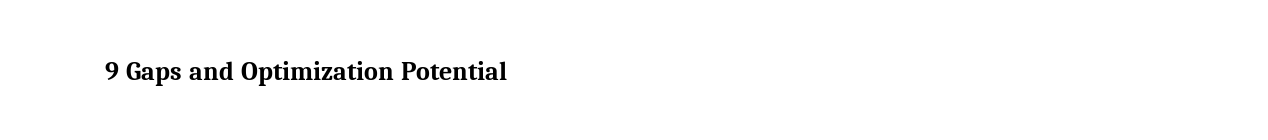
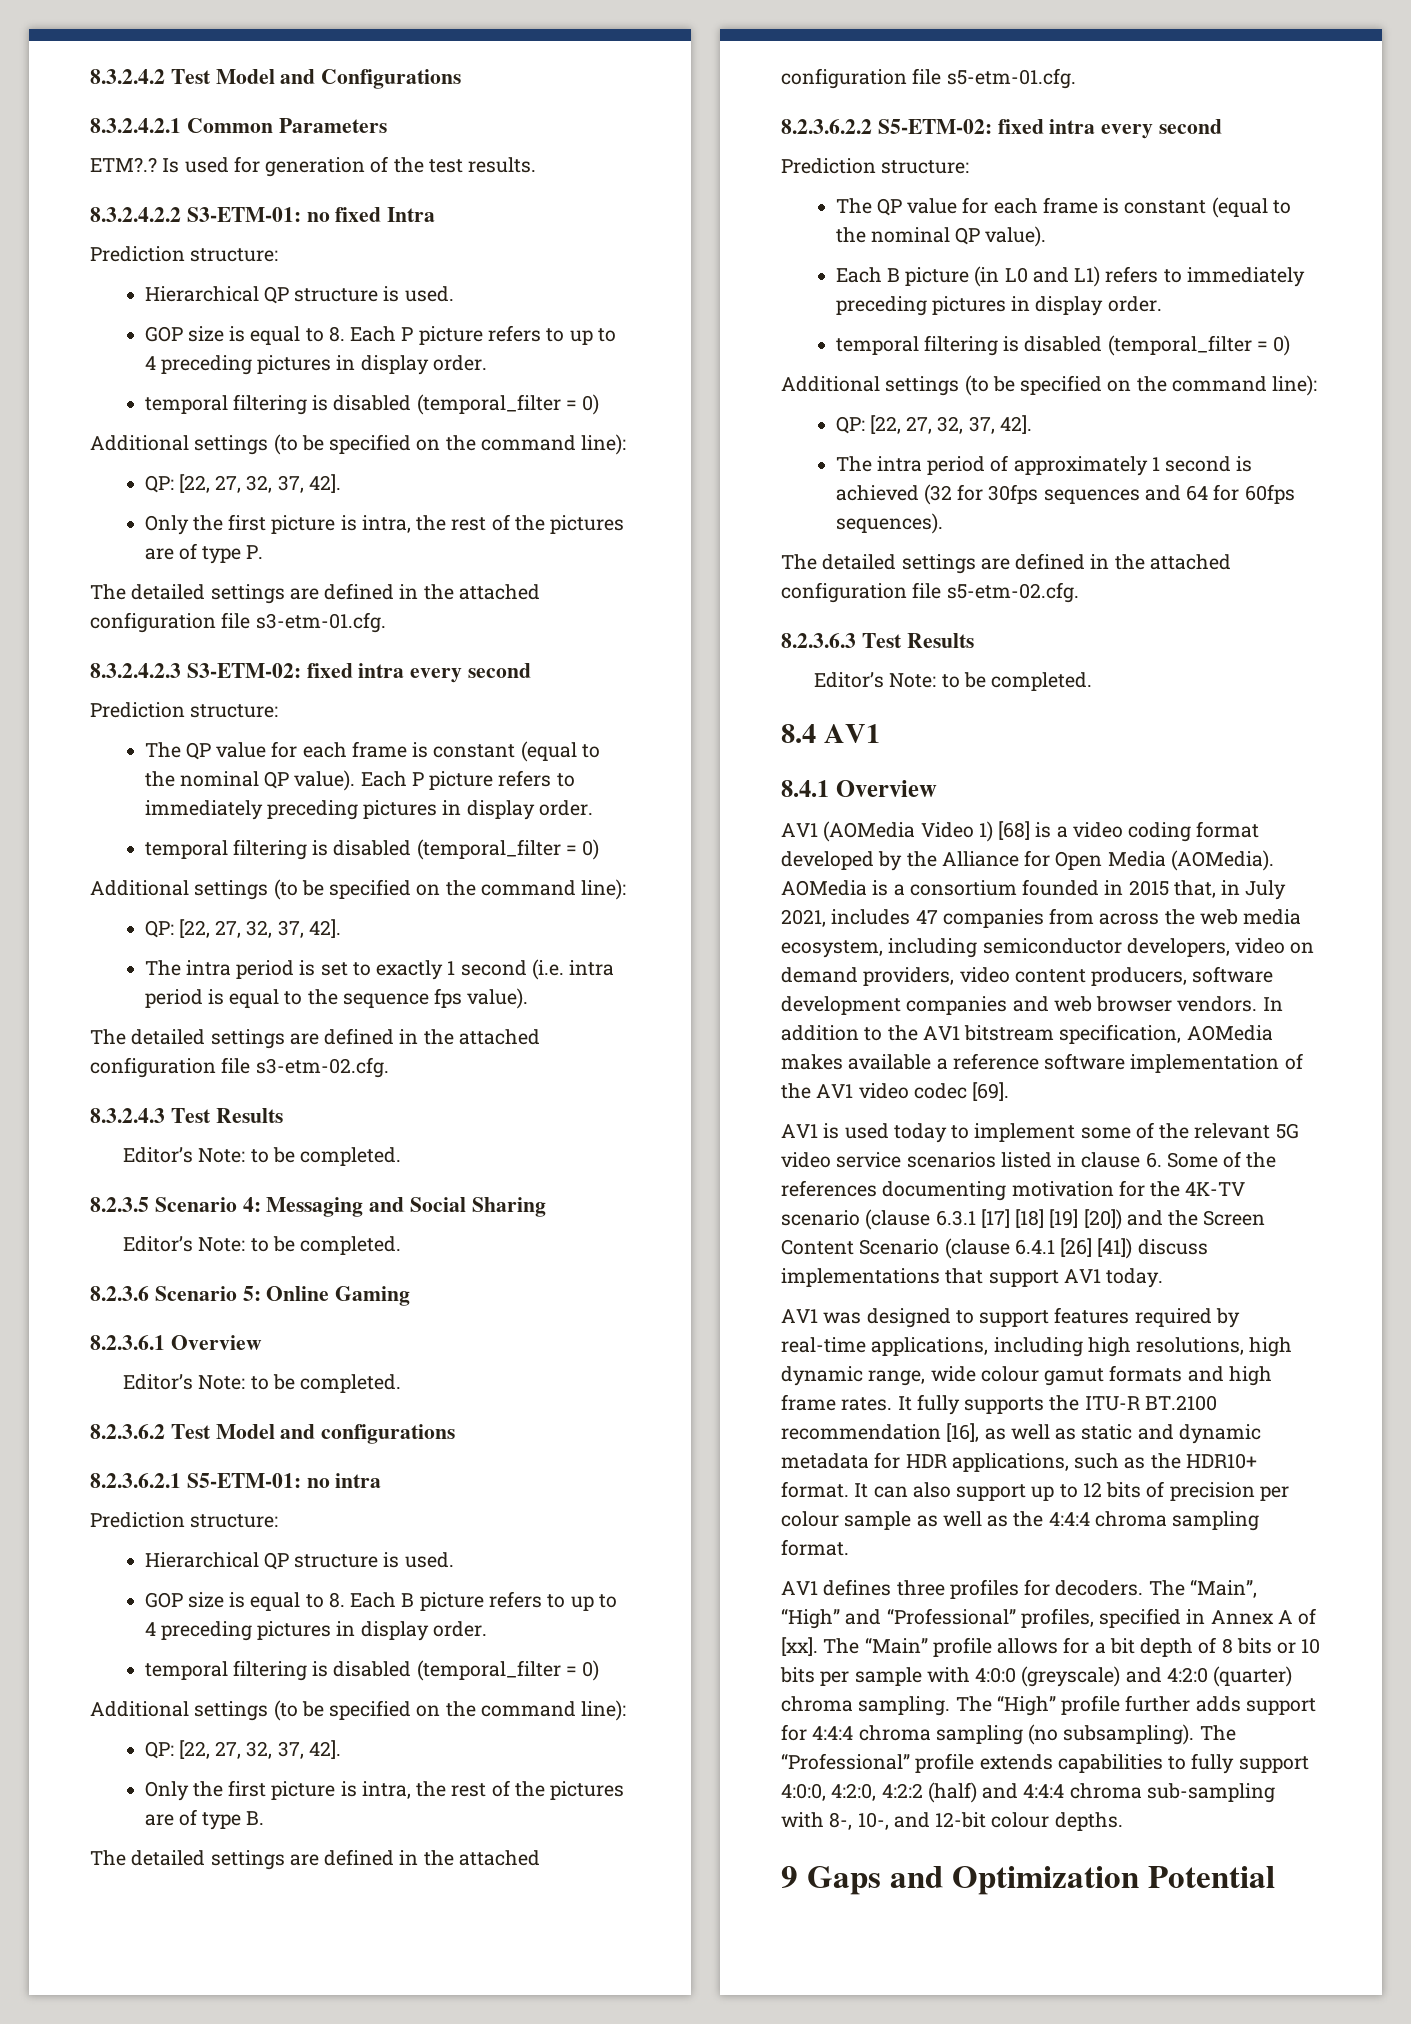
+ 8.3.2.4.2 Test Model and Configurations
+ 8.3.2.4.2.1 Common Parameters
+ ETM?.? Is used for generation of the test results.
+ 8.3.2.4.2.2 S3-ETM-01: no fixed Intra
+ Prediction structure:
+ Hierarchical QP structure is used.
+ GOP size is equal to 8. Each P picture refers to up to 4 preceding pictures in display order.
+ temporal filtering is disabled (temporal_filter = 0)
+ Additional settings (to be specified on the command line):
+ QP: [22, 27, 32, 37, 42].
+ Only the first picture is intra, the rest of the pictures are of type P.
+ The detailed settings are defined in the attached configuration file s3-etm-01.cfg.
+ 8.3.2.4.2.3 S3-ETM-02: fixed intra every second
+ Prediction structure:
+ The QP value for each frame is constant (equal to the nominal QP value). Each P picture refers to immediately preceding pictures in display order.
+ temporal filtering is disabled (temporal_filter = 0)
+ Additional settings (to be specified on the command line):
+ QP: [22, 27, 32, 37, 42].
+ The intra period is set to exactly 1 second (i.e. intra period is equal to the sequence fps value).
+ The detailed settings are defined in the attached configuration file s3-etm-02.cfg.
+ 8.3.2.4.3 Test Results
+ Editor’s Note: to be completed.
+ 8.2.3.5 Scenario 4: Messaging and Social Sharing
+ Editor’s Note: to be completed.
+ 8.2.3.6 Scenario 5: Online Gaming
+ 8.2.3.6.1 Overview
+ Editor’s Note: to be completed.
+ 8.2.3.6.2 Test Model and configurations
+ 8.2.3.6.2.1 S5-ETM-01: no intra
+ Prediction structure:
+ Hierarchical QP structure is used.
+ GOP size is equal to 8. Each B picture refers to up to 4 preceding pictures in display order.
+ temporal filtering is disabled (temporal_filter = 0)
+ Additional settings (to be specified on the command line):
+ QP: [22, 27, 32, 37, 42].
+ Only the first picture is intra, the rest of the pictures are of type B.
+ The detailed settings are defined in the attached configuration file s5-etm-01.cfg.
+ 8.2.3.6.2.2 S5-ETM-02: fixed intra every second
+ Prediction structure:
+ The QP value for each frame is constant (equal to the nominal QP value).
+ Each B picture (in L0 and L1) refers to immediately preceding pictures in display order.
+ temporal filtering is disabled (temporal_filter = 0)
+ Additional settings (to be specified on the command line):
+ QP: [22, 27, 32, 37, 42].
+ The intra period of approximately 1 second is achieved (32 for 30fps sequences and 64 for 60fps sequences).
+ The detailed settings are defined in the attached configuration file s5-etm-02.cfg.
+ 8.2.3.6.3 Test Results
+ Editor’s Note: to be completed.
+ 8.4 AV1
+ 8.4.1 Overview
+ AV1 (AOMedia Video 1) [68] is a video coding format developed by the Alliance for Open Media (AOMedia). AOMedia is a consortium founded in 2015 that, in July 2021, includes 47 companies from across the web media ecosystem, including semiconductor developers, video on demand providers, video content producers, software development companies and web browser vendors. In addition to the AV1 bitstream specification, AOMedia makes available a reference software implementation of the AV1 video codec [69].
+ AV1 is used today to implement some of the relevant 5G video service scenarios listed in clause 6. Some of the references documenting motivation for the 4K-TV scenario (clause 6.3.1 [17] [18] [19] [20]) and the Screen Content Scenario (clause 6.4.1 [26] [41]) discuss implementations that support AV1 today.
+ AV1 was designed to support features required by real-time applications, including high resolutions, high dynamic range, wide colour gamut formats and high frame rates. It fully supports the ITU-R BT.2100 recommendation [16], as well as static and dynamic metadata for HDR applications, such as the HDR10+ format. It can also support up to 12 bits of precision per colour sample as well as the 4:4:4 chroma sampling format.
+ AV1 defines three profiles for decoders. The “Main”, “High” and “Professional” profiles, specified in Annex A of [xx]. The “Main” profile allows for a bit depth of 8 bits or 10 bits per sample with 4:0:0 (greyscale) and 4:2:0 (quarter) chroma sampling. The “High” profile further adds support for 4:4:4 chroma sampling (no subsampling). The “Professional” profile extends capabilities to fully support 4:0:0, 4:2:0, 4:2:2 (half) and 4:4:4 chroma sub-sampling with 8-, 10-, and 12-bit colour depths.

